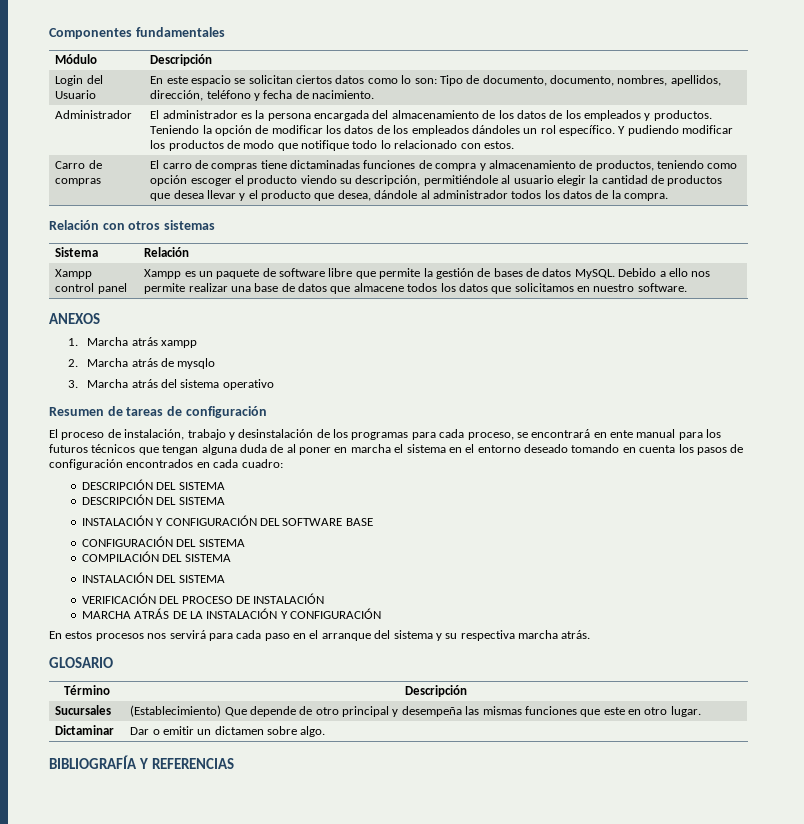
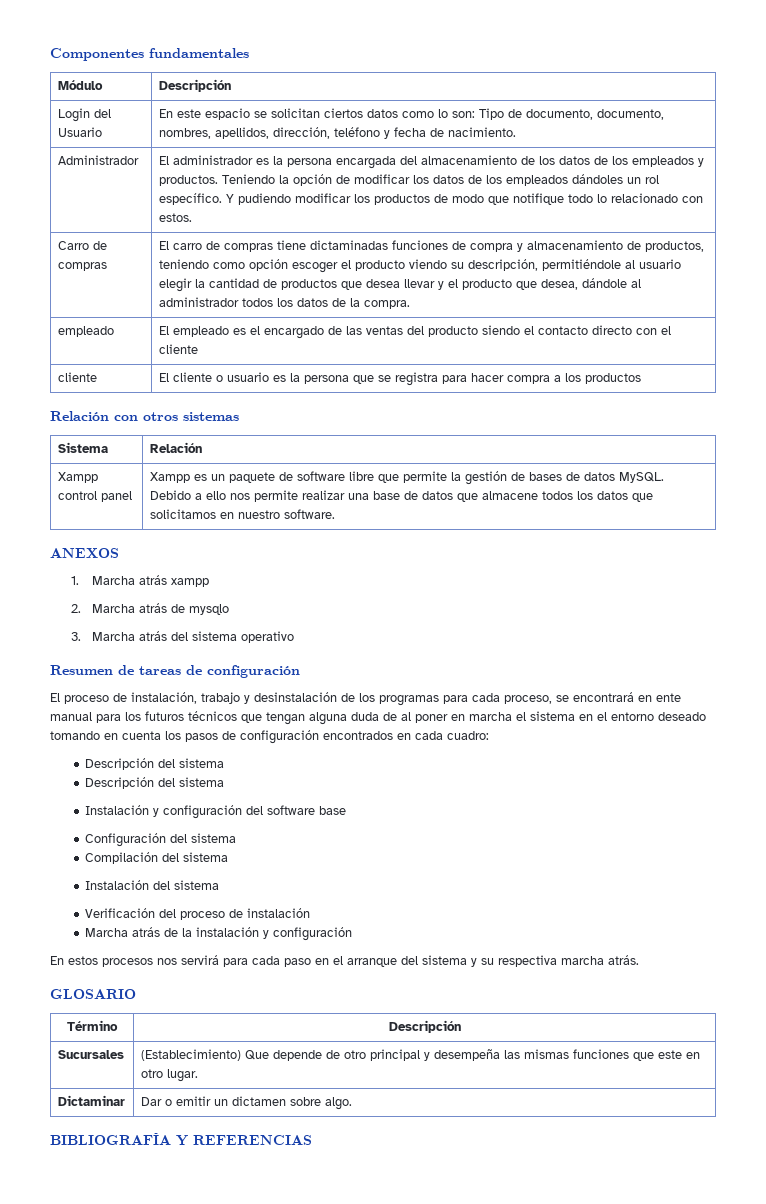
+ empleado | El empleado es el encargado de las ventas del producto siendo el contacto directo con el cliente
+ cliente | El cliente o usuario es la persona que se registra para hacer compra a los productos
  El proceso de instalación, trabajo y desinstalación de los programas para cada proceso, se encontrará en ente manual para los futuros técnicos que tengan alguna duda de al poner en marcha el sistema en el entorno deseado tomando en cuenta los pasos de configuración encontrados en cada cuadro:
- DESCRIPCIÓN DEL SISTEMA
- DESCRIPCIÓN DEL SISTEMA
- INSTALACIÓN Y CONFIGURACIÓN DEL SOFTWARE BASE
- CONFIGURACIÓN DEL SISTEMA
- COMPILACIÓN DEL SISTEMA
- INSTALACIÓN DEL SISTEMA
- VERIFICACIÓN DEL PROCESO DE INSTALACIÓN
- MARCHA ATRÁS DE LA INSTALACIÓN Y CONFIGURACIÓN
+ Descripción del sistema
+ Descripción del sistema
+ Instalación y configuración del software base
+ Configuración del sistema
+ Compilación del sistema
+ Instalación del sistema
+ Verificación del proceso de instalación
+ Marcha atrás de la instalación y configuración

